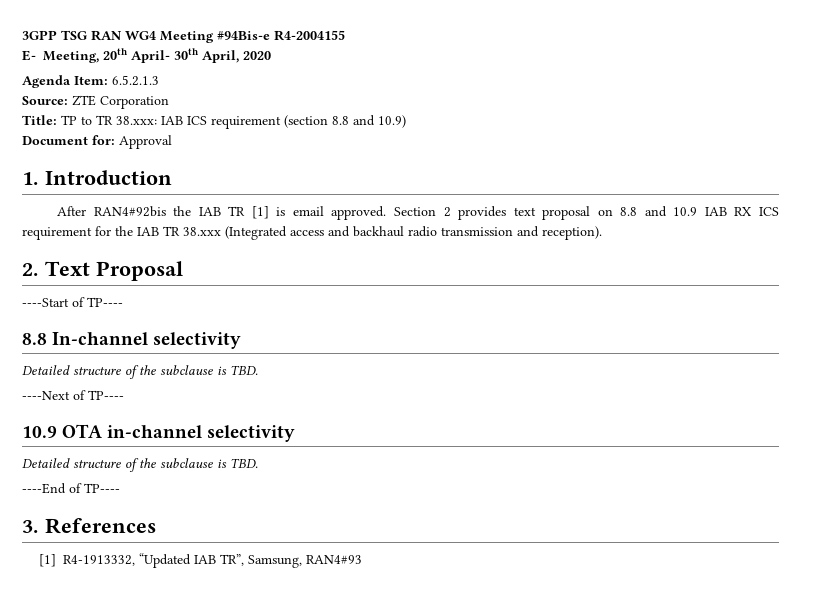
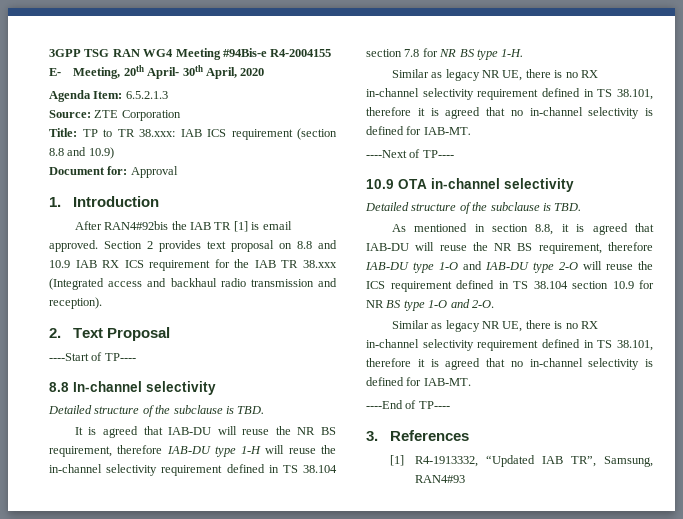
+ It is agreed that IAB-DU will reuse the NR BS requirement, therefore IAB-DU type 1-H will reuse the in-channel selectivity requirement defined in TS 38.104 section 7.8 for NR BS type 1-H.
+ Similar as legacy NR UE, there is no RX in-channel selectivity requirement defined in TS 38.101, therefore it is agreed that no in-channel selectivity is defined for IAB-MT.
+ As mentioned in section 8.8, it is agreed that IAB-DU will reuse the NR BS requirement, therefore IAB-DU type 1-O and IAB-DU type 2-O will reuse the ICS requirement defined in TS 38.104 section 10.9 for NR BS type 1-O and 2-O.
+ Similar as legacy NR UE, there is no RX in-channel selectivity requirement defined in TS 38.101, therefore it is agreed that no in-channel selectivity is defined for IAB-MT.

